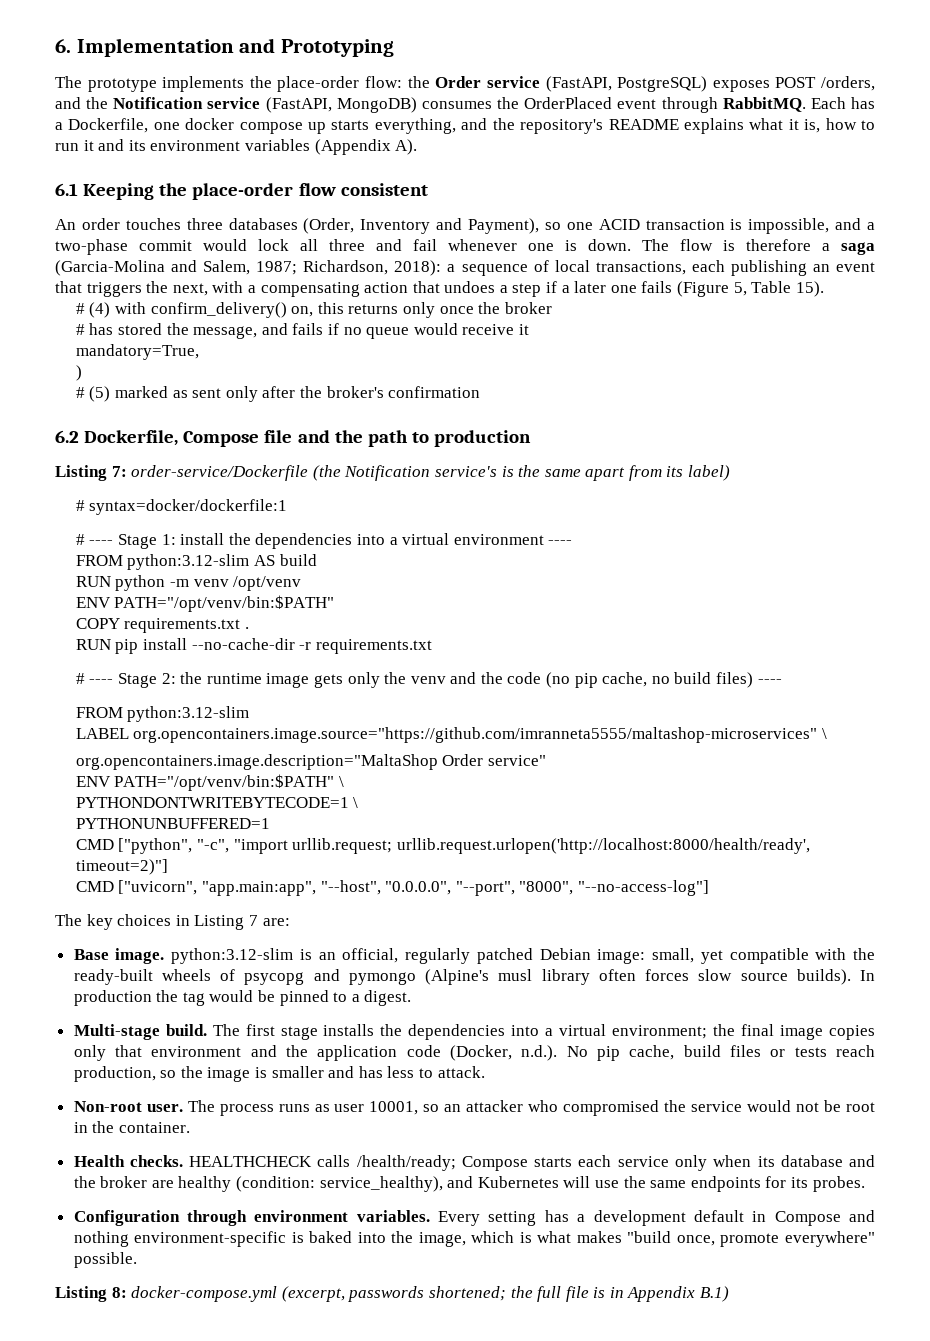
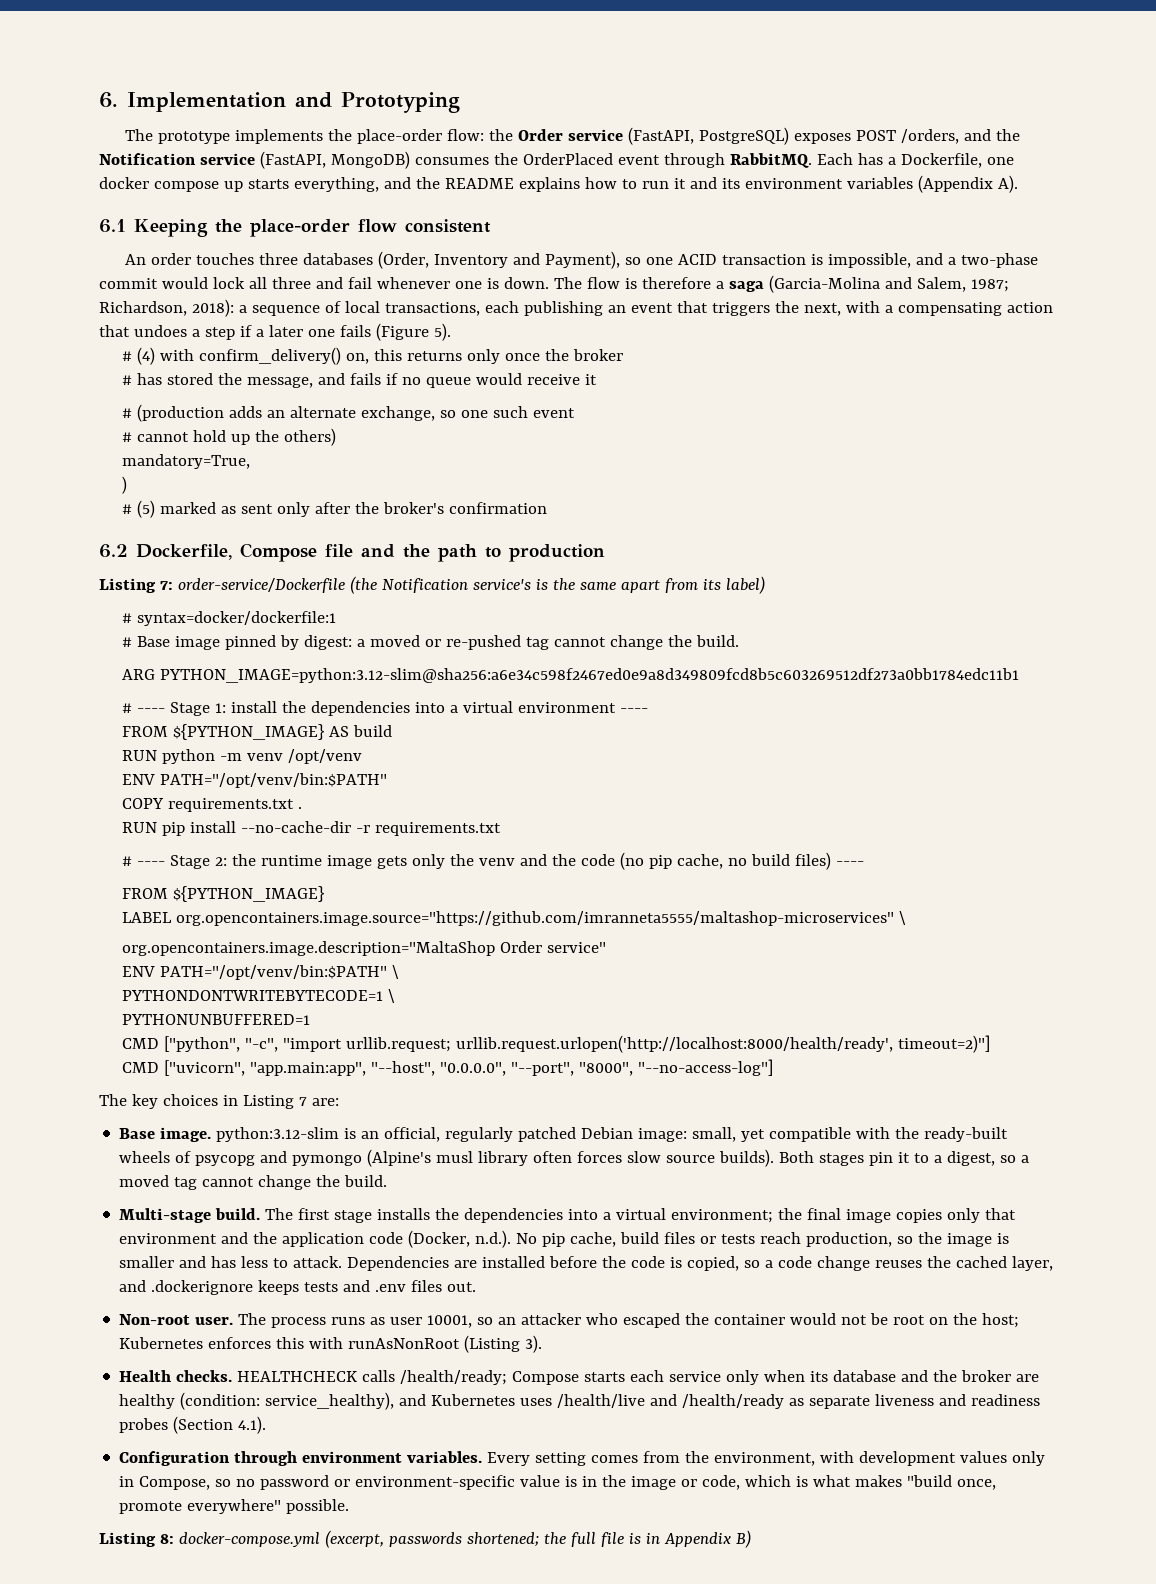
- Each has a Dockerfile, one docker compose up starts everything, and the repository's README explains what it is, how to run it and its environment variables (Appendix A).
+ Each has a Dockerfile, one docker compose up starts everything, and the README explains how to run it and its environment variables (Appendix A).
- The flow is therefore a saga (Garcia-Molina and Salem, 1987; Richardson, 2018): a sequence of local transactions, each publishing an event that triggers the next, with a compensating action that undoes a step if a later one fails (Figure 5, Table 15).
+ The flow is therefore a saga (Garcia-Molina and Salem, 1987; Richardson, 2018): a sequence of local transactions, each publishing an event that triggers the next, with a compensating action that undoes a step if a later one fails (Figure 5).
+ # (production adds an alternate exchange, so one such event
+ # cannot hold up the others)
+ # Base image pinned by digest: a moved or re-pushed tag cannot change the build.
+ ARG PYTHON_IMAGE=python:3.12-slim@sha256:a6e34c598f2467ed0e9a8d349809fcd8b5c603269512df273a0bb1784edc11b1
- FROM python:3.12-slim AS build
+ FROM ${PYTHON_IMAGE} AS build
  # ---- Stage 2: the runtime image gets only the venv and the code (no pip cache, no build files) ----
- FROM python:3.12-slim
+ FROM ${PYTHON_IMAGE}
- In production the tag would be pinned to a digest.
+ Both stages pin it to a digest, so a moved tag cannot change the build.
+ Dependencies are installed before the code is copied, so a code change reuses the cached layer, and .dockerignore keeps tests and .env files out.
- The process runs as user 10001, so an attacker who compromised the service would not be root in the container.
+ The process runs as user 10001, so an attacker who escaped the container would not be root on the host; Kubernetes enforces this with runAsNonRoot (Listing 3).
- HEALTHCHECK calls /health/ready; Compose starts each service only when its database and the broker are healthy (condition: service_healthy), and Kubernetes will use the same endpoints for its probes.
+ HEALTHCHECK calls /health/ready; Compose starts each service only when its database and the broker are healthy (condition: service_healthy), and Kubernetes uses /health/live and /health/ready as separate liveness and readiness probes (Section 4.1).
- Every setting has a development default in Compose and nothing environment-specific is baked into the image, which is what makes "build once, promote everywhere" possible.
+ Every setting comes from the environment, with development values only in Compose, so no password or environment-specific value is in the image or code, which is what makes "build once, promote everywhere" possible.
- Listing 8: docker-compose.yml (excerpt, passwords shortened; the full file is in Appendix B.1)
+ Listing 8: docker-compose.yml (excerpt, passwords shortened; the full file is in Appendix B)

